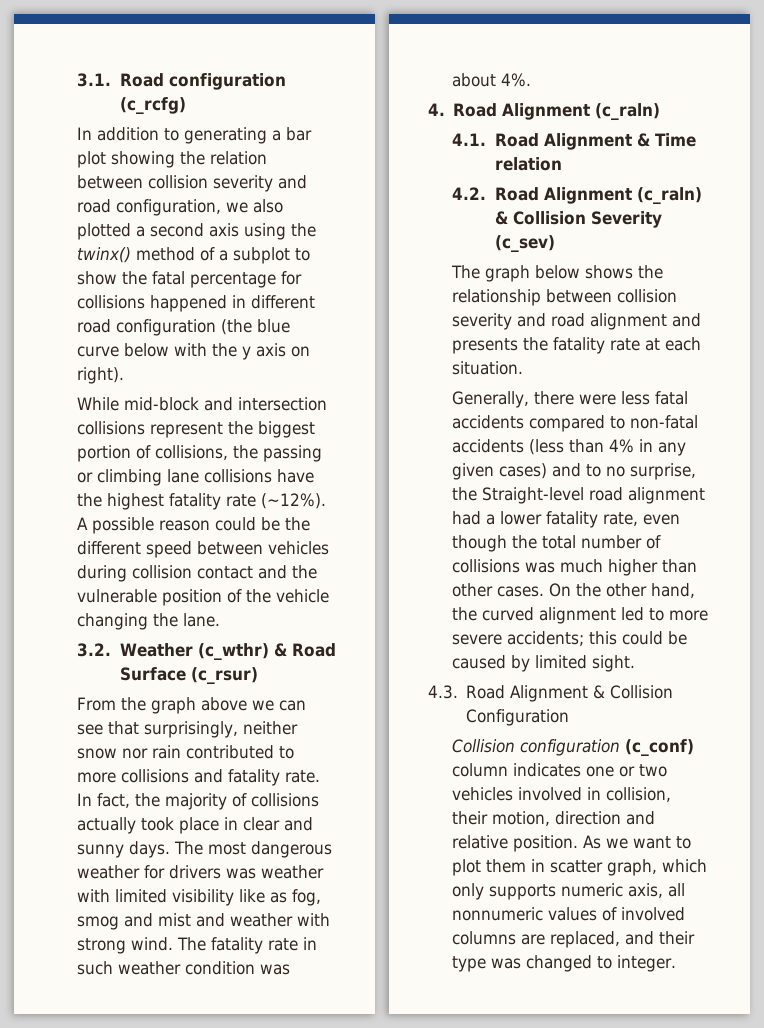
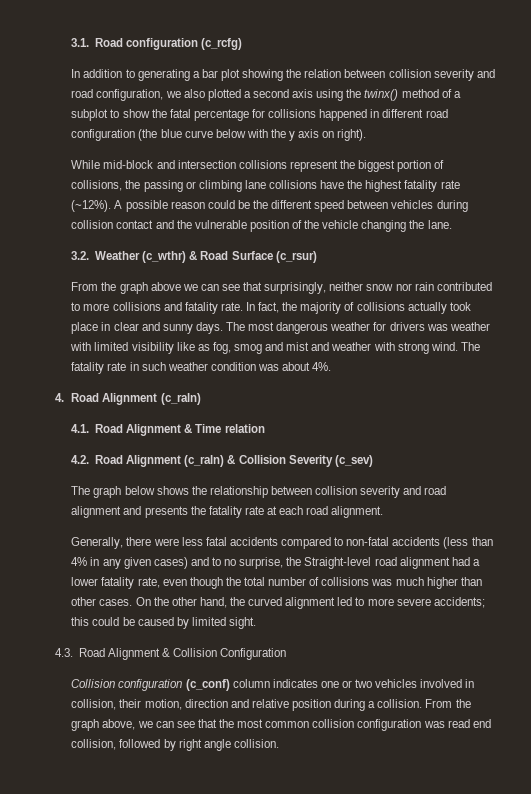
- The graph below shows the relationship between collision severity and road alignment and presents the fatality rate at each situation.
+ The graph below shows the relationship between collision severity and road alignment and presents the fatality rate at each road alignment.
- Collision configuration (c_conf) column indicates one or two vehicles involved in collision, their motion, direction and relative position. As we want to plot them in scatter graph, which only supports numeric axis, all nonnumeric values of involved columns are replaced, and their type was changed to integer.
+ Collision configuration (c_conf) column indicates one or two vehicles involved in collision, their motion, direction and relative position during a collision. From the graph above, we can see that the most common collision configuration was read end collision, followed by right angle collision.

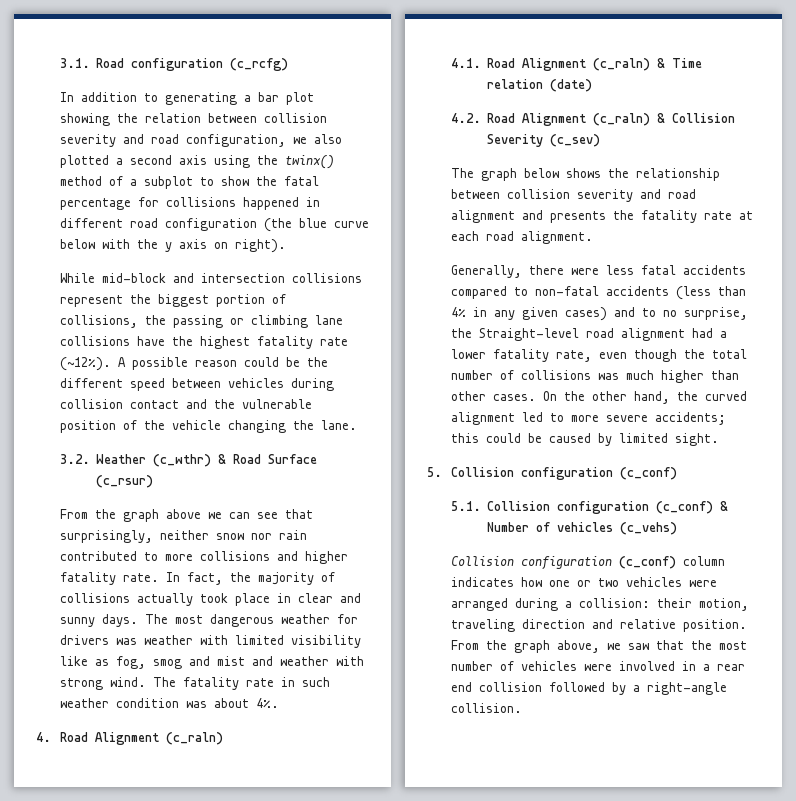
- From the graph above we can see that surprisingly, neither snow nor rain contributed to more collisions and fatality rate.
+ From the graph above we can see that surprisingly, neither snow nor rain contributed to more collisions and higher fatality rate.
- 4.1. Road Alignment & Time relation
+ 4.1. Road Alignment (c_raln) & Time relation (date)
- 4.3. Road Alignment & Collision Configuration
+ 5. Collision configuration (c_conf)
+ 5.1. Collision configuration (c_conf) & Number of vehicles (c_vehs)
- Collision configuration (c_conf) column indicates one or two vehicles involved in collision, their motion, direction and relative position during a collision.
+ Collision configuration (c_conf) column indicates how one or two vehicles were arranged during a collision: their motion, traveling direction and relative position.
- From the graph above, we can see that the most common collision configuration was read end collision, followed by right angle collision.
+ From the graph above, we saw that the most number of vehicles were involved in a rear end collision followed by a right-angle collision.

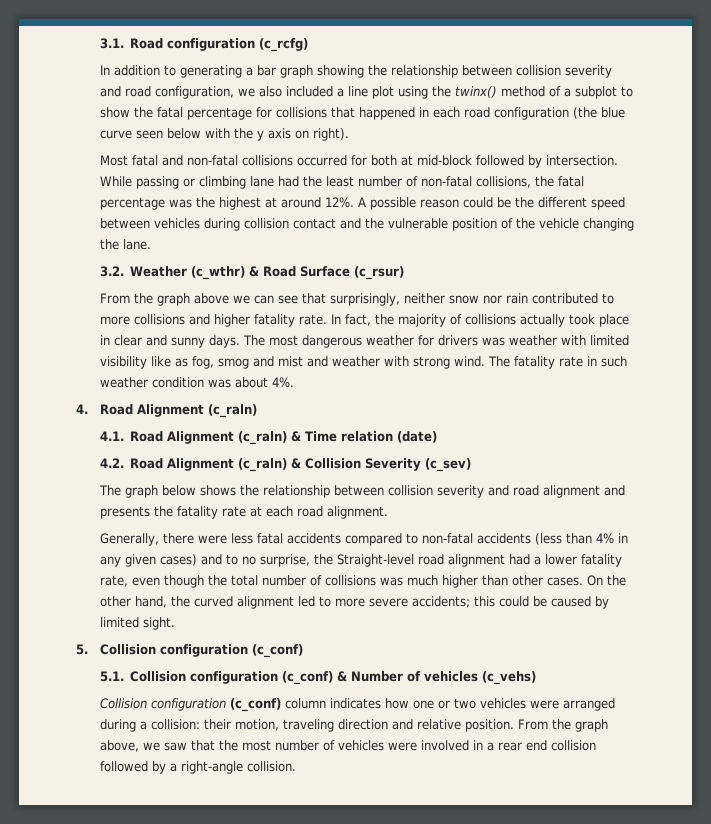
- In addition to generating a bar plot showing the relation between collision severity and road configuration, we also plotted a second axis using the twinx() method of a subplot to show the fatal percentage for collisions happened in different road configuration (the blue curve below with the y axis on right).
+ In addition to generating a bar graph showing the relationship between collision severity and road configuration, we also included a line plot using the twinx() method of a subplot to show the fatal percentage for collisions that happened in each road configuration (the blue curve seen below with the y axis on right).
- While mid-block and intersection collisions represent the biggest portion of collisions, the passing or climbing lane collisions have the highest fatality rate (~12%).
+ Most fatal and non-fatal collisions occurred for both at mid-block followed by intersection. While passing or climbing lane had the least number of non-fatal collisions, the fatal percentage was the highest at around 12%.

